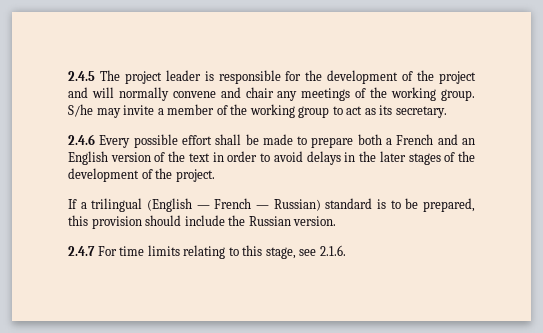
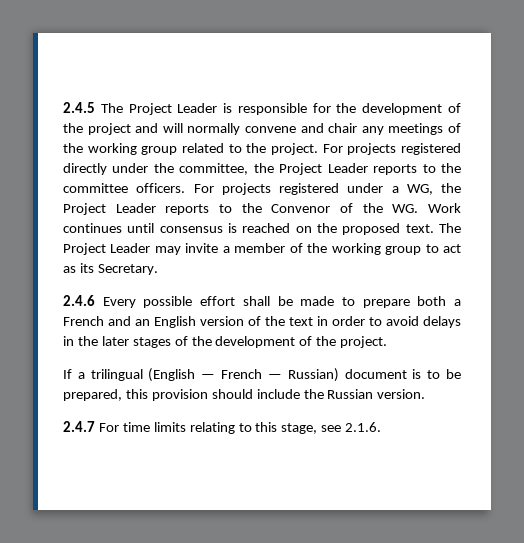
- 2.4.5 The project leader is responsible for the development of the project and will normally convene and chair any meetings of the working group. S/he may invite a member of the working group to act as its secretary.
+ 2.4.5 The Project Leader is responsible for the development of the project and will normally convene and chair any meetings of the working group related to the project. For projects registered directly under the committee, the Project Leader reports to the committee officers. For projects registered under a WG, the Project Leader reports to the Convenor of the WG. Work continues until consensus is reached on the proposed text. The Project Leader may invite a member of the working group to act as its Secretary.
- If a trilingual (English — French — Russian) standard is to be prepared, this provision should include the Russian version.
+ If a trilingual (English — French — Russian) document is to be prepared, this provision should include the Russian version.

